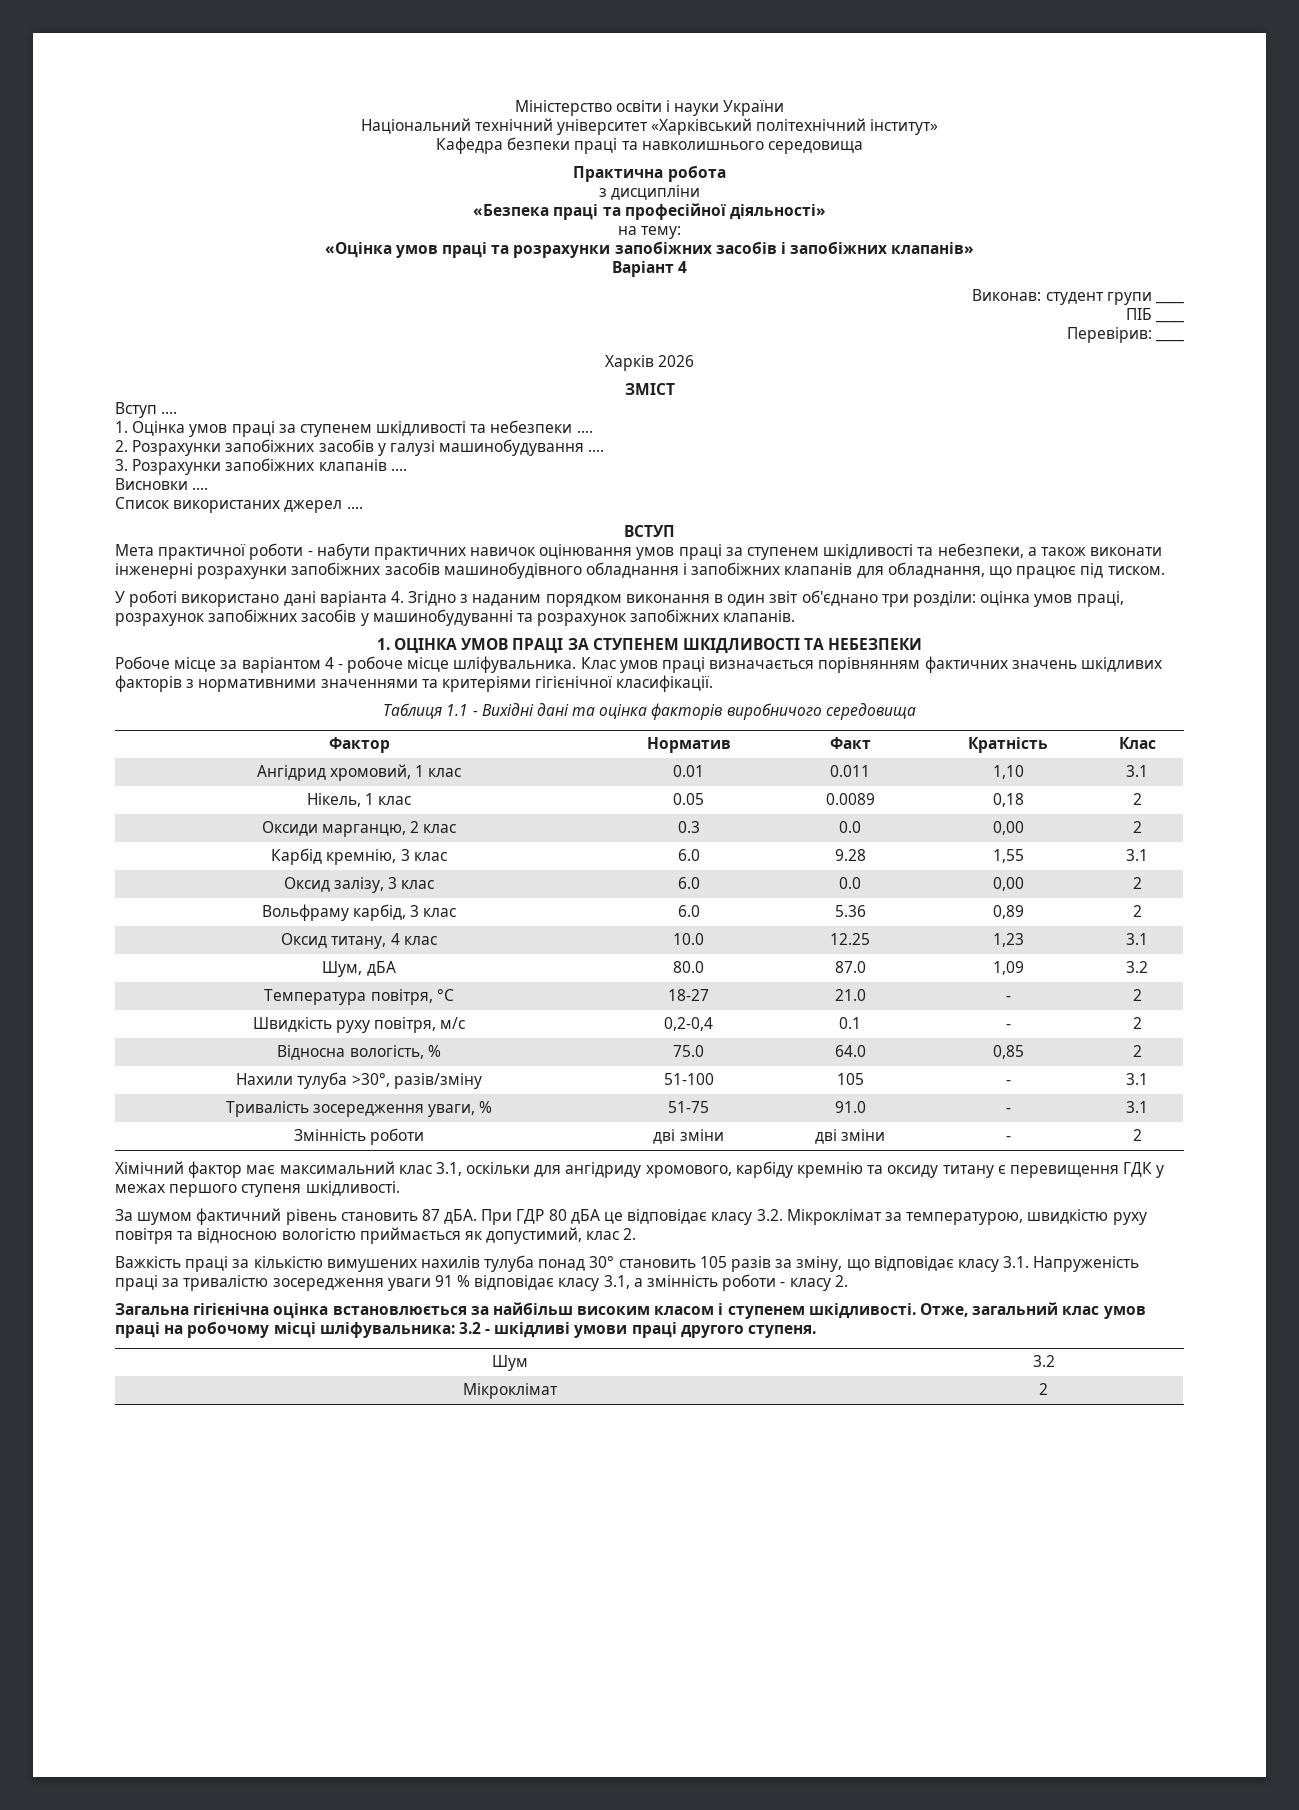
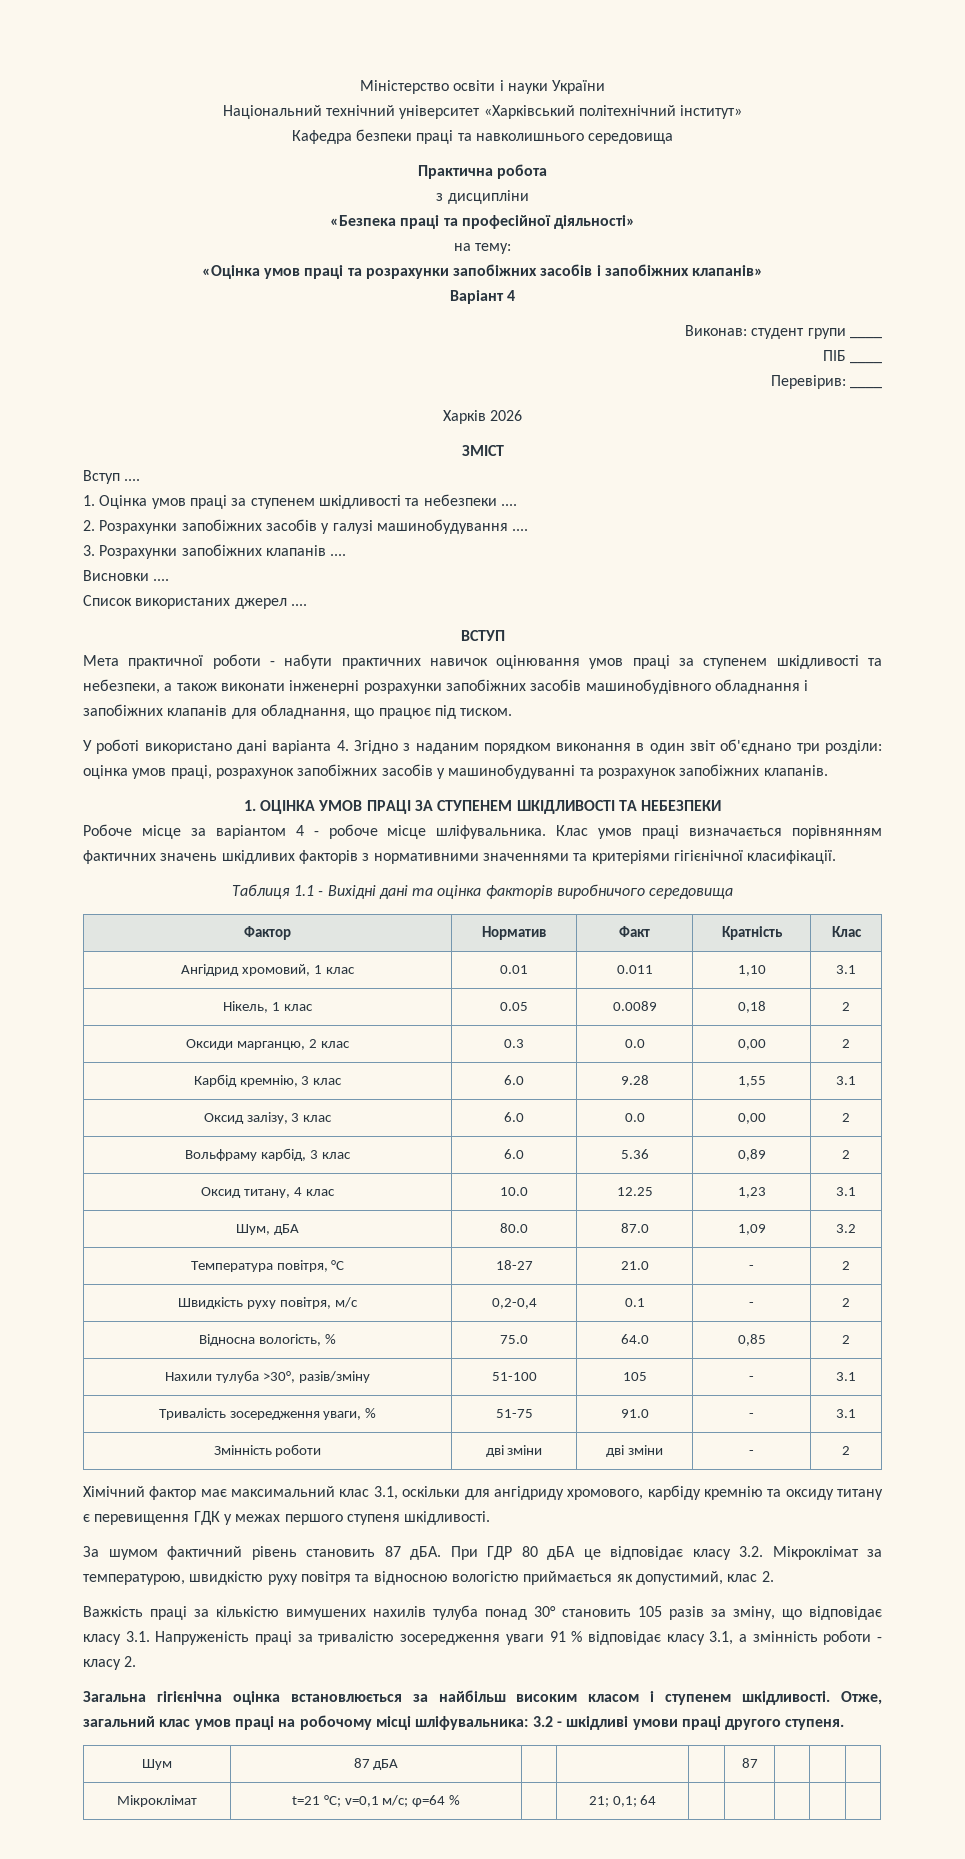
- Шум | 3.2
- Мікроклімат | 2
+ Шум | 87 дБА | | | | 87 | | |
+ Мікроклімат | t=21 °C; v=0,1 м/с; φ=64 % | | 21; 0,1; 64 | | | | |

